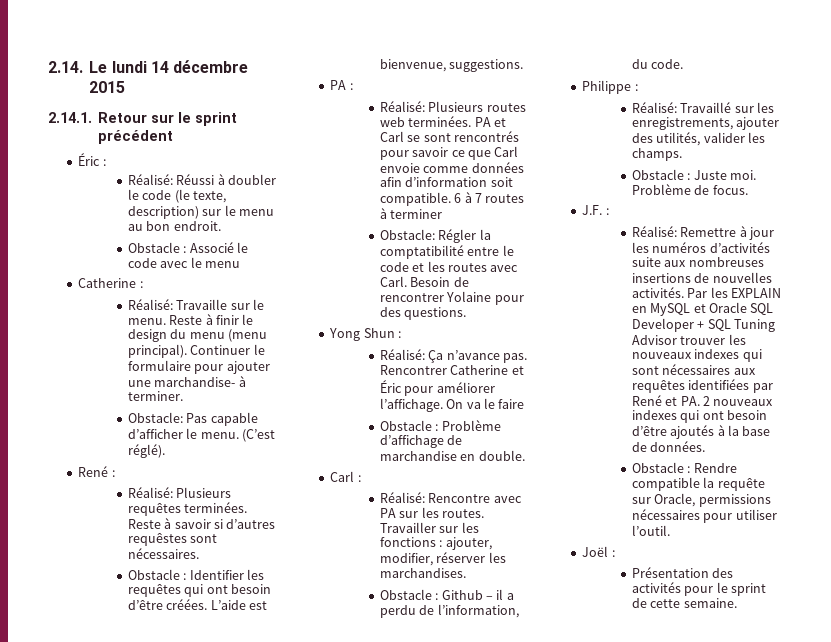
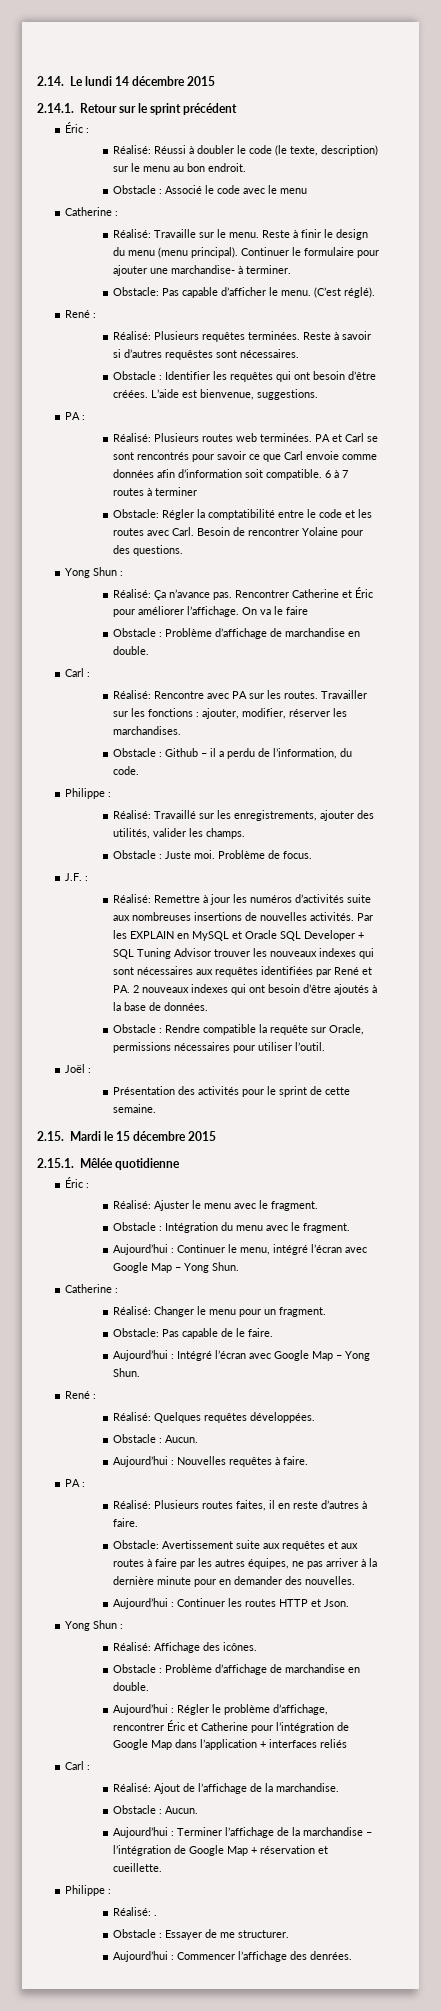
+ 2.15. Mardi le 15 décembre 2015
+ 2.15.1. Mêlée quotidienne
+ Éric :
+ Réalisé: Ajuster le menu avec le fragment.
+ Obstacle : Intégration du menu avec le fragment.
+ Aujourd’hui : Continuer le menu, intégré l’écran avec Google Map – Yong Shun.
+ Catherine :
+ Réalisé: Changer le menu pour un fragment.
+ Obstacle: Pas capable de le faire.
+ Aujourd’hui : Intégré l’écran avec Google Map – Yong Shun.
+ René :
+ Réalisé: Quelques requêtes développées.
+ Obstacle : Aucun.
+ Aujourd’hui : Nouvelles requêtes à faire.
+ PA :
+ Réalisé: Plusieurs routes faites, il en reste d’autres à faire.
+ Obstacle: Avertissement suite aux requêtes et aux routes à faire par les autres équipes, ne pas arriver à la dernière minute pour en demander des nouvelles.
+ Aujourd’hui : Continuer les routes HTTP et Json.
+ Yong Shun :
+ Réalisé: Affichage des icônes.
+ Obstacle : Problème d’affichage de marchandise en double.
+ Aujourd’hui : Régler le problème d’affichage, rencontrer Éric et Catherine pour l’intégration de Google Map dans l’application + interfaces reliés
+ Carl :
+ Réalisé: Ajout de l’affichage de la marchandise.
+ Obstacle : Aucun.
+ Aujourd’hui : Terminer l’affichage de la marchandise – l’intégration de Google Map + réservation et cueillette.
+ Philippe :
+ Réalisé: .
+ Obstacle : Essayer de me structurer.
+ Aujourd’hui : Commencer l’affichage des denrées.

